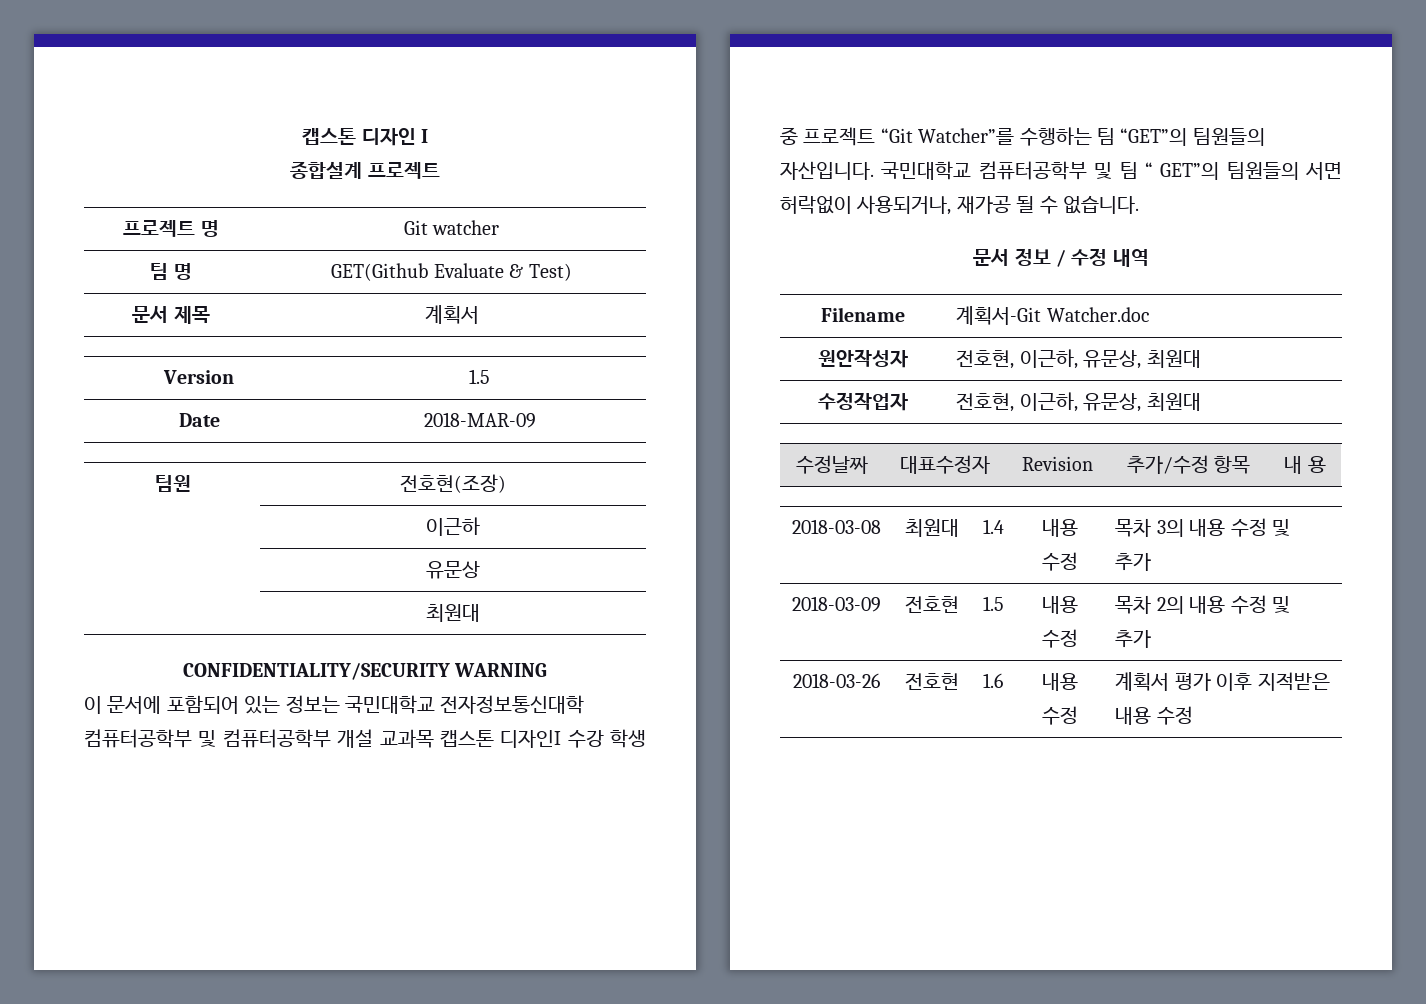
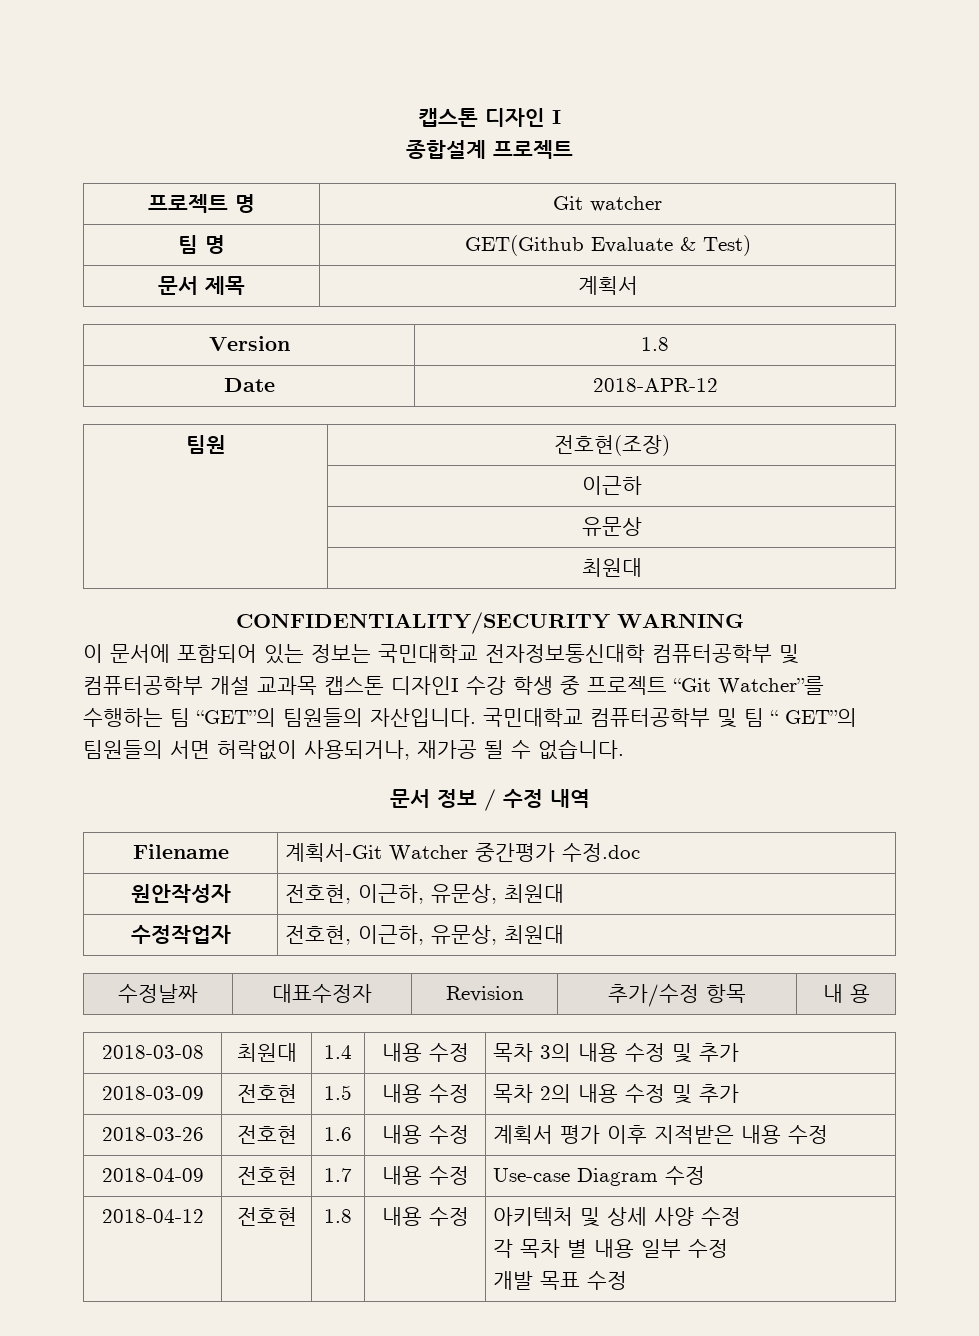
- Version | 1.5
+ Version | 1.8
- Date | 2018-MAR-09
+ Date | 2018-APR-12
- Filename | 계획서-Git Watcher.doc
+ Filename | 계획서-Git Watcher 중간평가 수정.doc
+ 2018-04-09 | 전호현 | 1.7 | 내용 수정 | Use-case Diagram 수정
+ 2018-04-12 | 전호현 | 1.8 | 내용 수정 | 아키텍처 및 상세 사양 수정
+ 각 목차 별 내용 일부 수정
+ 개발 목표 수정

